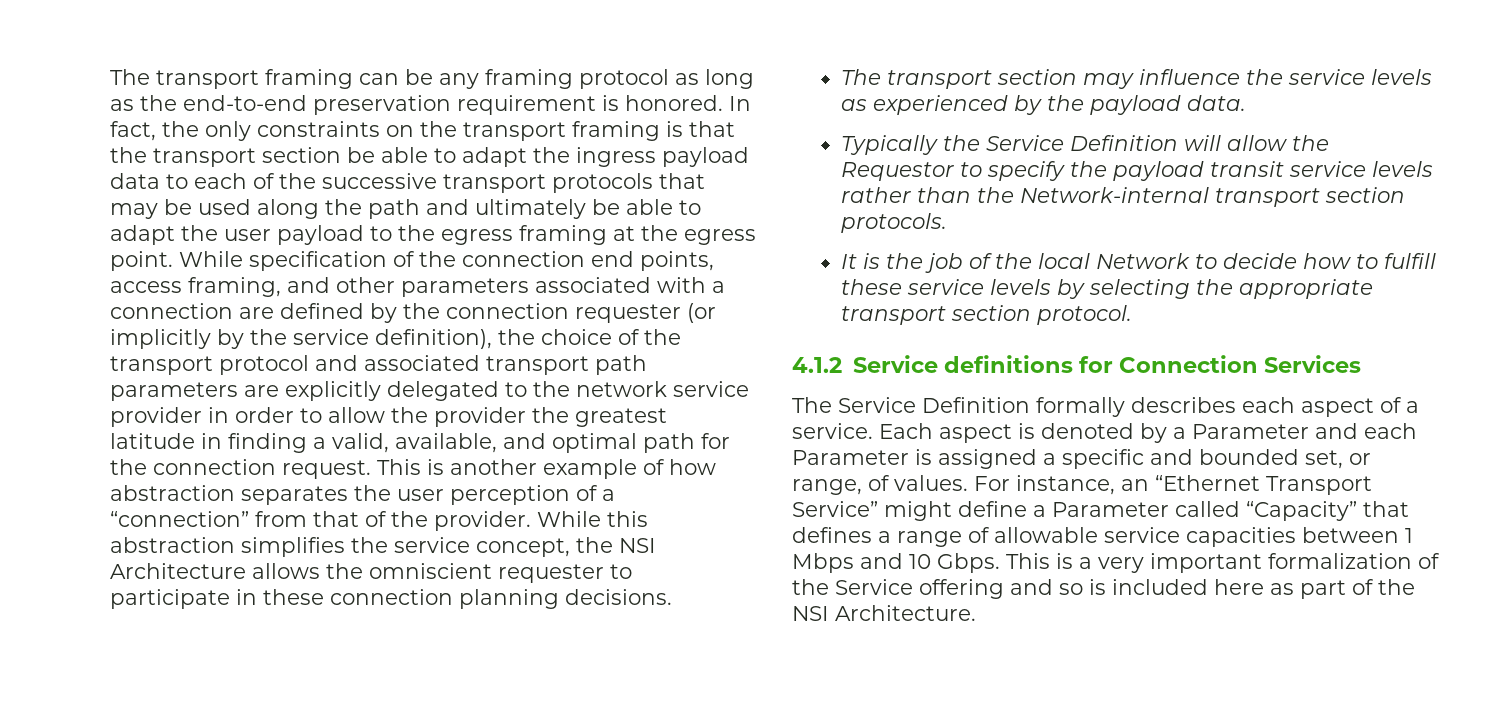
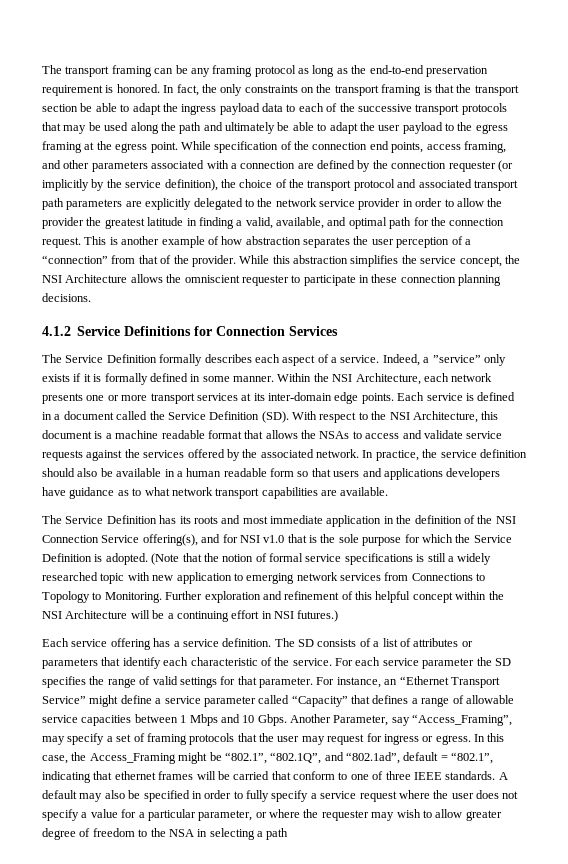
- The transport section may influence the service levels as experienced by the payload data.
- Typically the Service Definition will allow the Requestor to specify the payload transit service levels rather than the Network-internal transport section protocols.
- It is the job of the local Network to decide how to fulfill these service levels by selecting the appropriate transport section protocol.
- 4.1.2 Service definitions for Connection Services
+ 4.1.2 Service Definitions for Connection Services
- Each aspect is denoted by a Parameter and each Parameter is assigned a specific and bounded set, or range, of values.
+ Indeed, a ”service” only exists if it is formally defined in some manner. Within the NSI Architecture, each network presents one or more transport services at its inter-domain edge points. Each service is defined in a document called the Service Definition (SD). With respect to the NSI Architecture, this document is a machine readable format that allows the NSAs to access and validate service requests against the services offered by the associated network. In practice, the service definition should also be available in a human readable form so that users and applications developers have guidance as to what network transport capabilities are available.
+ The Service Definition has its roots and most immediate application in the definition of the NSI Connection Service offering(s), and for NSI v1.0 that is the sole purpose for which the Service Definition is adopted. (Note that the notion of formal service specifications is still a widely researched topic with new application to emerging network services from Connections to Topology to Monitoring. Further exploration and refinement of this helpful concept within the NSI Architecture will be a continuing effort in NSI futures.)
+ Each service offering has a service definition. The SD consists of a list of attributes or parameters that identify each characteristic of the service. For each service parameter the SD specifies the range of valid settings for that parameter.
- For instance, an “Ethernet Transport Service” might define a Parameter called “Capacity” that defines a range of allowable service capacities between 1 Mbps and 10 Gbps.
+ For instance, an “Ethernet Transport Service” might define a service parameter called “Capacity” that defines a range of allowable service capacities between 1 Mbps and 10 Gbps.
- This is a very important formalization of the Service offering and so is included here as part of the NSI Architecture.
+ Another Parameter, say “Access_Framing”, may specify a set of framing protocols that the user may request for ingress or egress. In this case, the Access_Framing might be “802.1”, “802.1Q”, and “802.1ad”, default = “802.1”, indicating that ethernet frames will be carried that conform to one of three IEEE standards. A default may also be specified in order to fully specify a service request where the user does not specify a value for a particular parameter, or where the requester may wish to allow greater degree of freedom to the NSA in selecting a path

